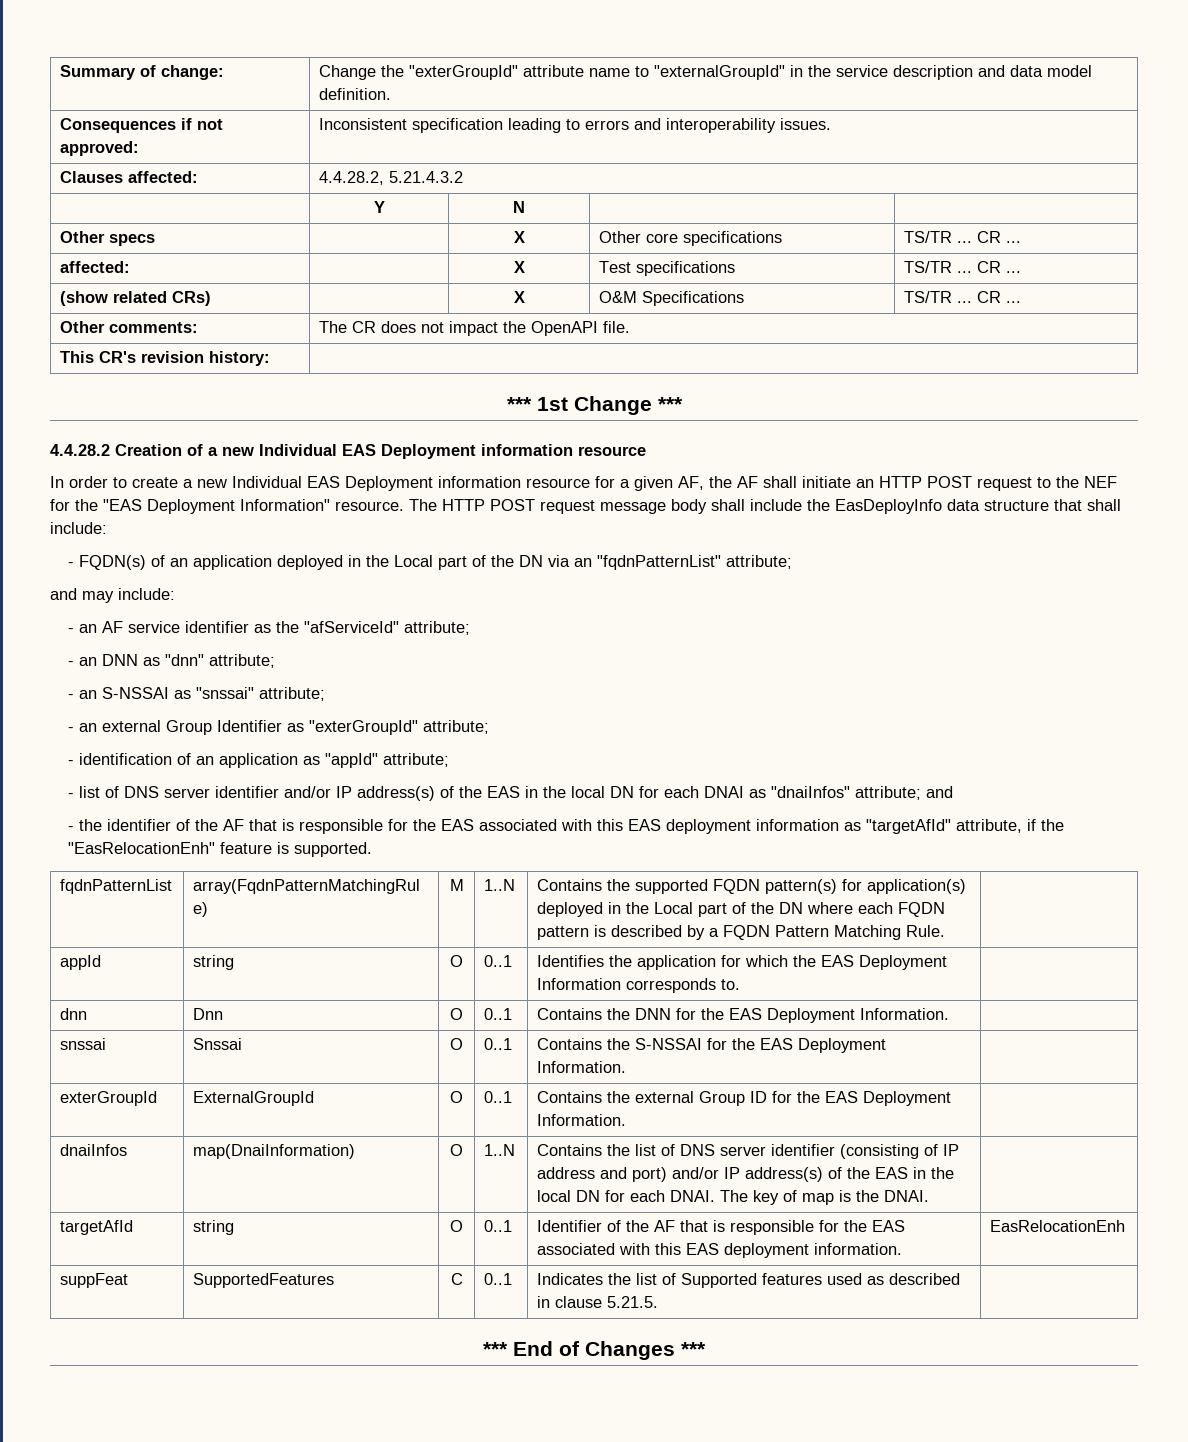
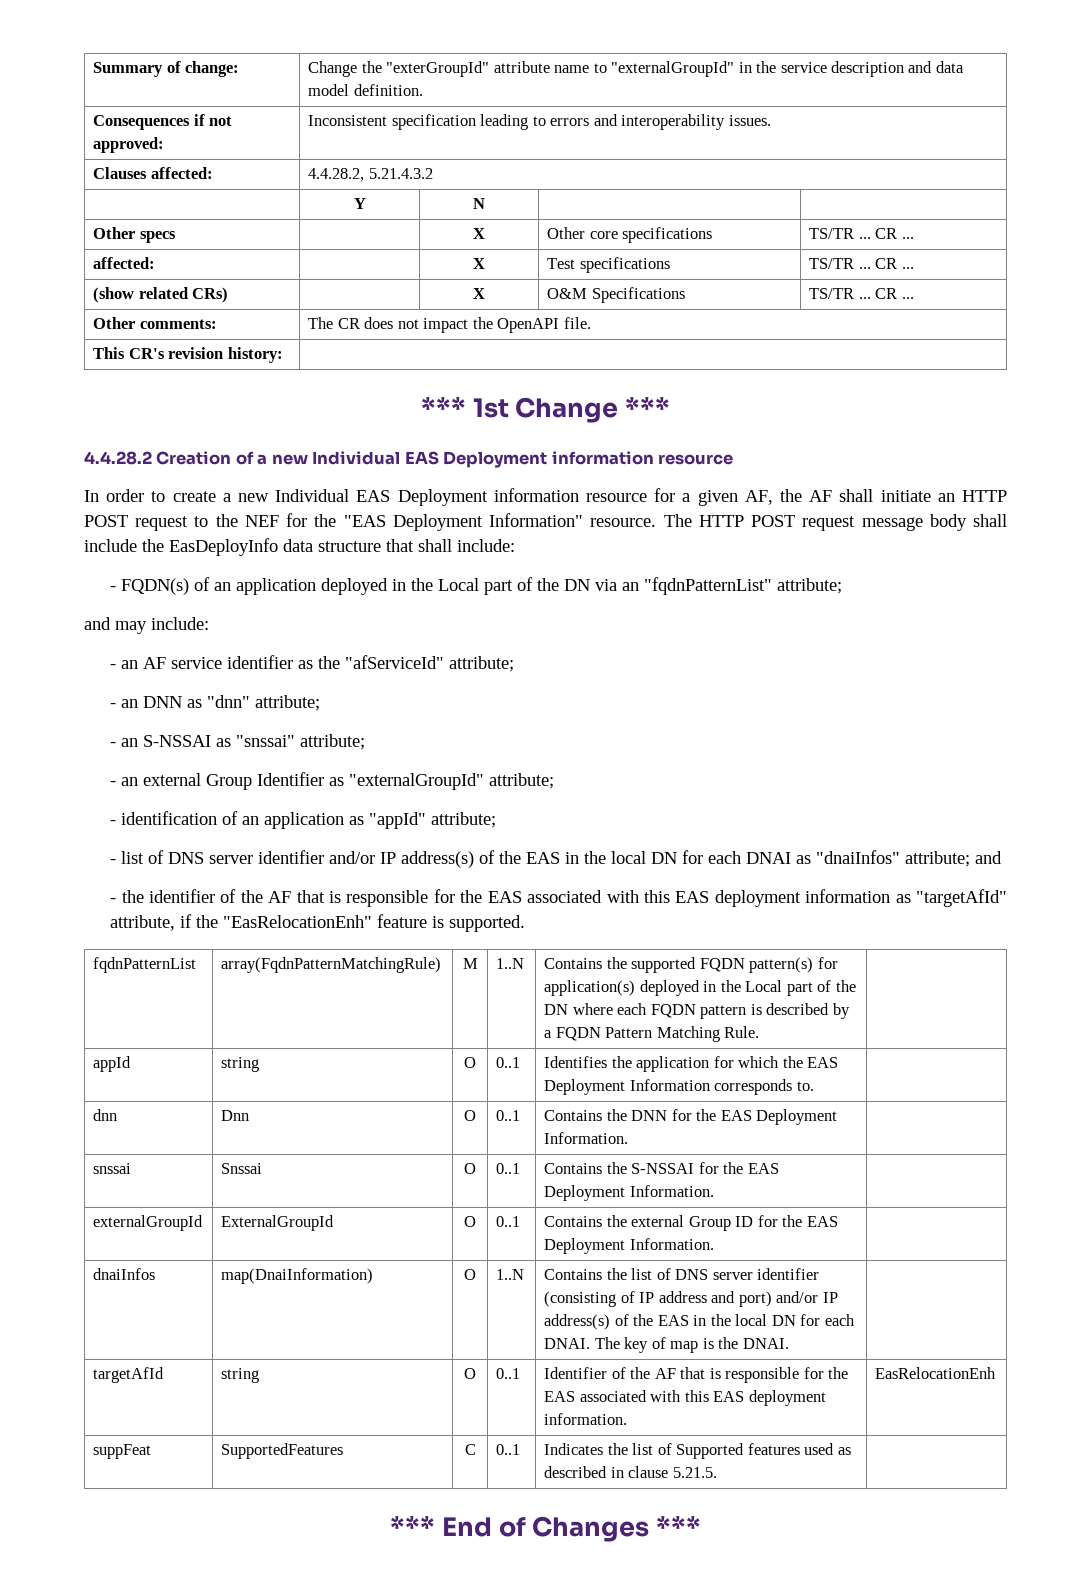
- - an external Group Identifier as "exterGroupId" attribute;
+ - an external Group Identifier as "externalGroupId" attribute;
- exterGroupId | ExternalGroupId | O | 0..1 | Contains the external Group ID for the EAS Deployment Information. |
+ externalGroupId | ExternalGroupId | O | 0..1 | Contains the external Group ID for the EAS Deployment Information. |

